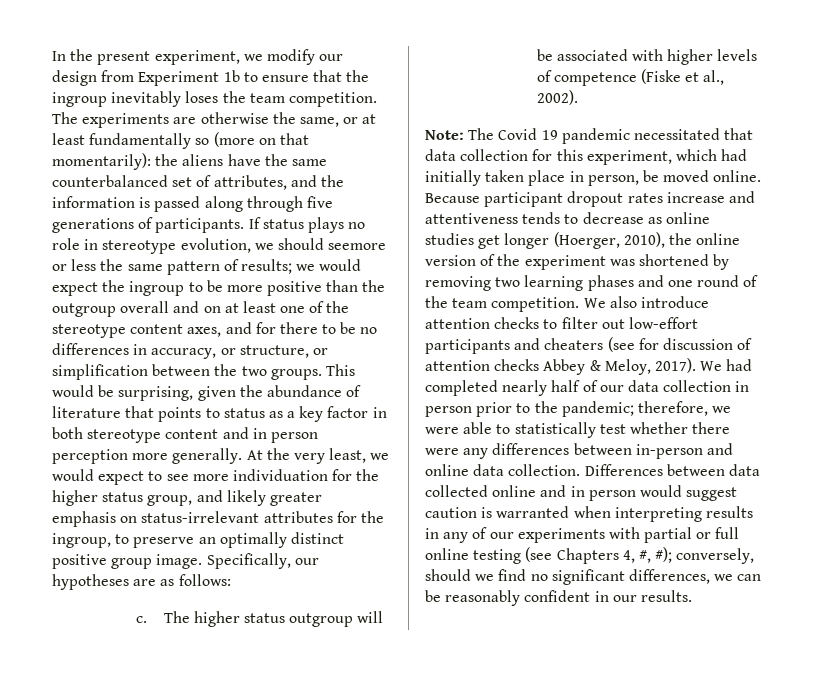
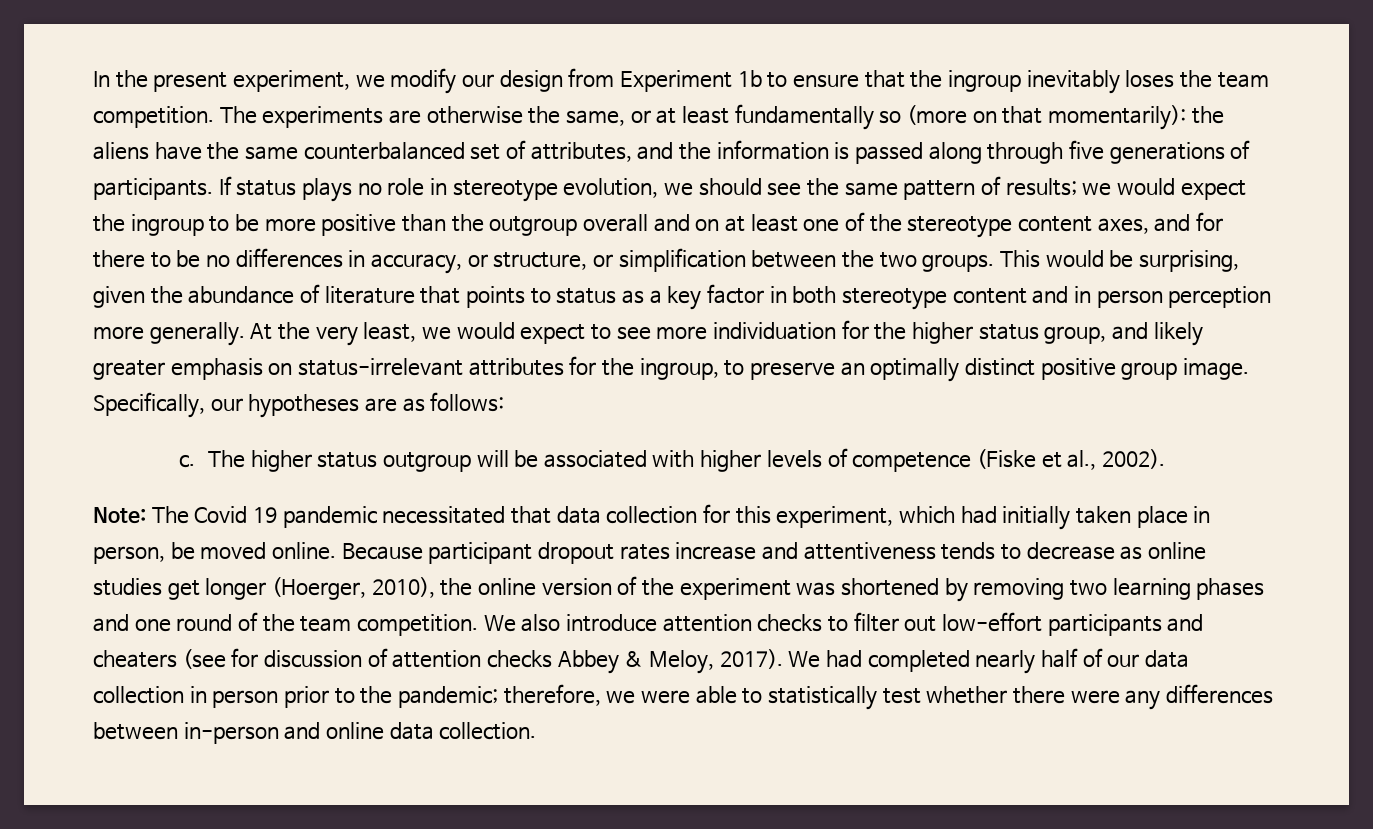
- If status plays no role in stereotype evolution, we should seemore or less the same pattern of results; we would expect the ingroup to be more positive than the outgroup overall and on at least one of the stereotype content axes, and for there to be no differences in accuracy, or structure, or simplification between the two groups.
+ If status plays no role in stereotype evolution, we should see the same pattern of results; we would expect the ingroup to be more positive than the outgroup overall and on at least one of the stereotype content axes, and for there to be no differences in accuracy, or structure, or simplification between the two groups.
- Differences between data collected online and in person would suggest caution is warranted when interpreting results in any of our experiments with partial or full online testing (see Chapters 4, #, #); conversely, should we find no significant differences, we can be reasonably confident in our results.

